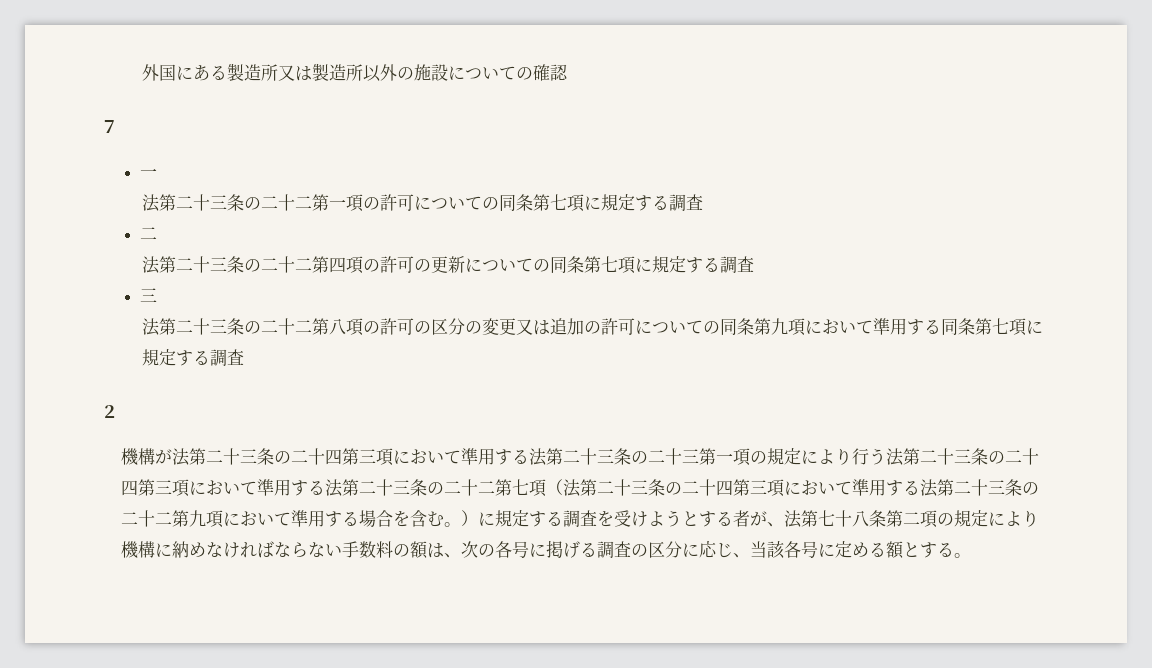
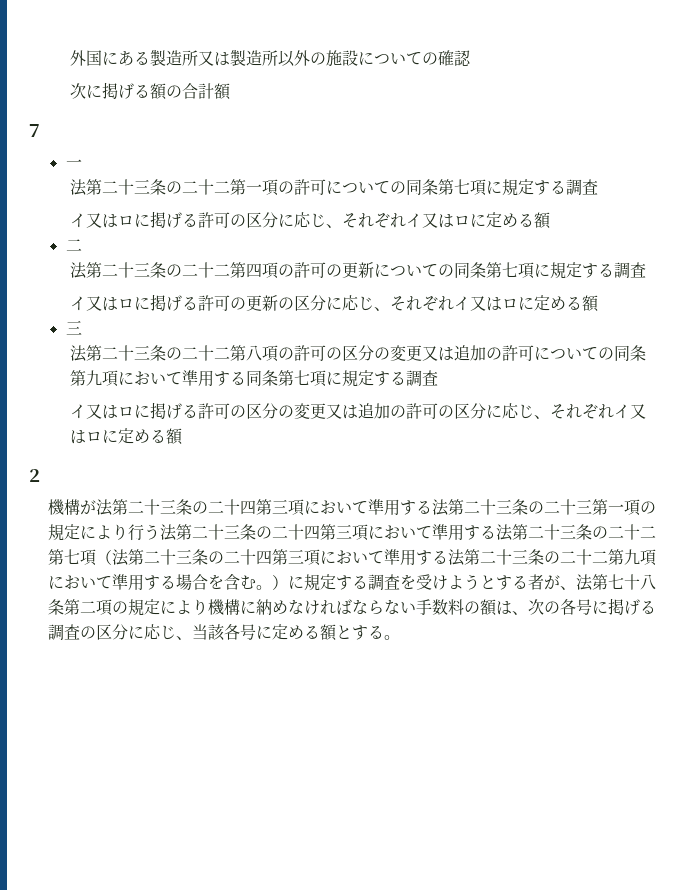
+ 次に掲げる額の合計額
+ イ又はロに掲げる許可の区分に応じ、それぞれイ又はロに定める額
+ イ又はロに掲げる許可の更新の区分に応じ、それぞれイ又はロに定める額
+ イ又はロに掲げる許可の区分の変更又は追加の許可の区分に応じ、それぞれイ又はロに定める額

